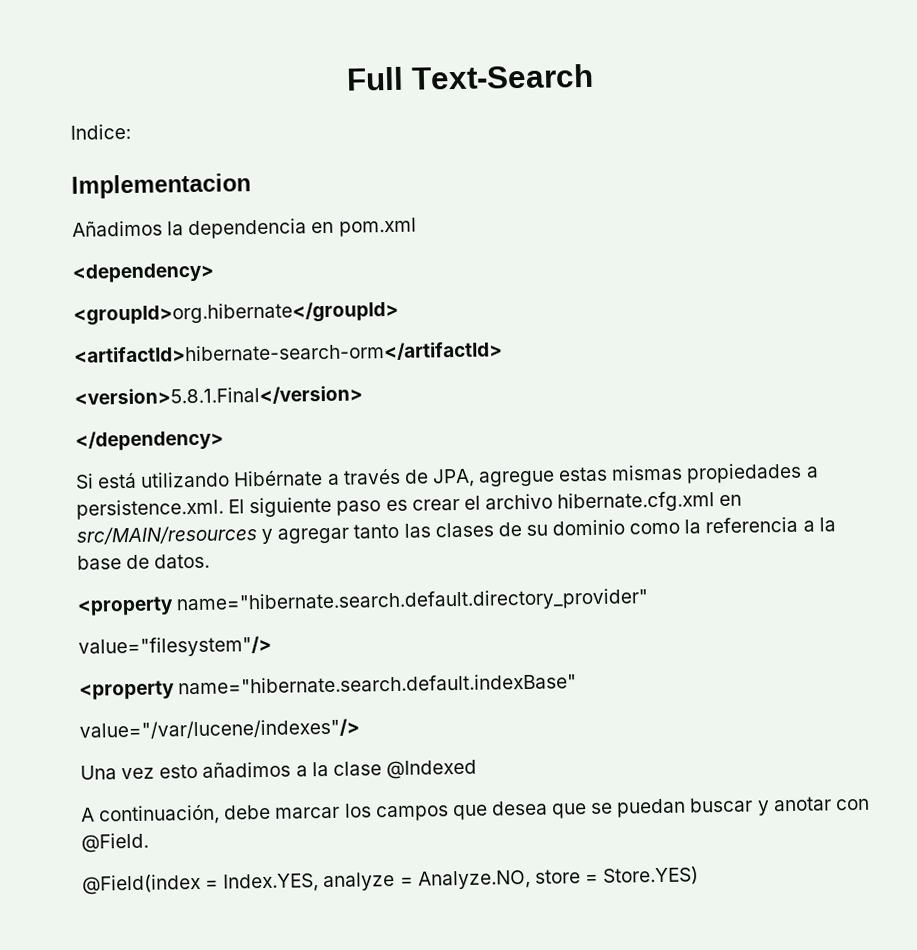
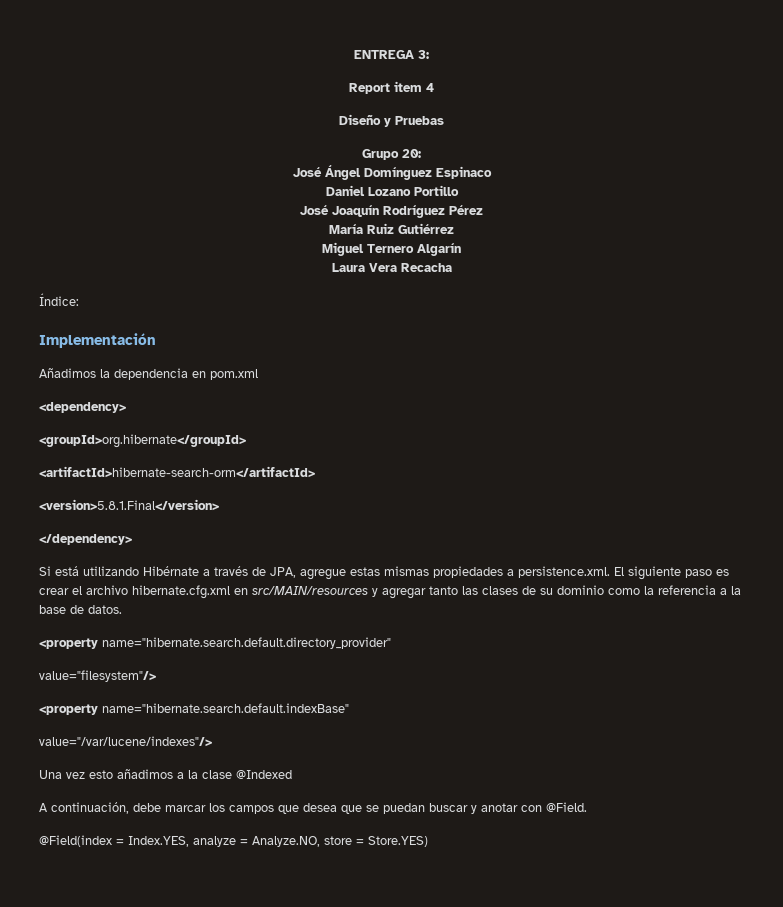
- Full Text-Search
- Indice:
- Implementacion
+ ENTREGA 3:
+ Report item 4
+ Diseño y Pruebas
+ Grupo 20:
+ José Ángel Domínguez Espinaco
+ Daniel Lozano Portillo
+ José Joaquín Rodríguez Pérez
+ María Ruiz Gutiérrez
+ Miguel Ternero Algarín
+ Laura Vera Recacha
+ Índice:
+ Implementación

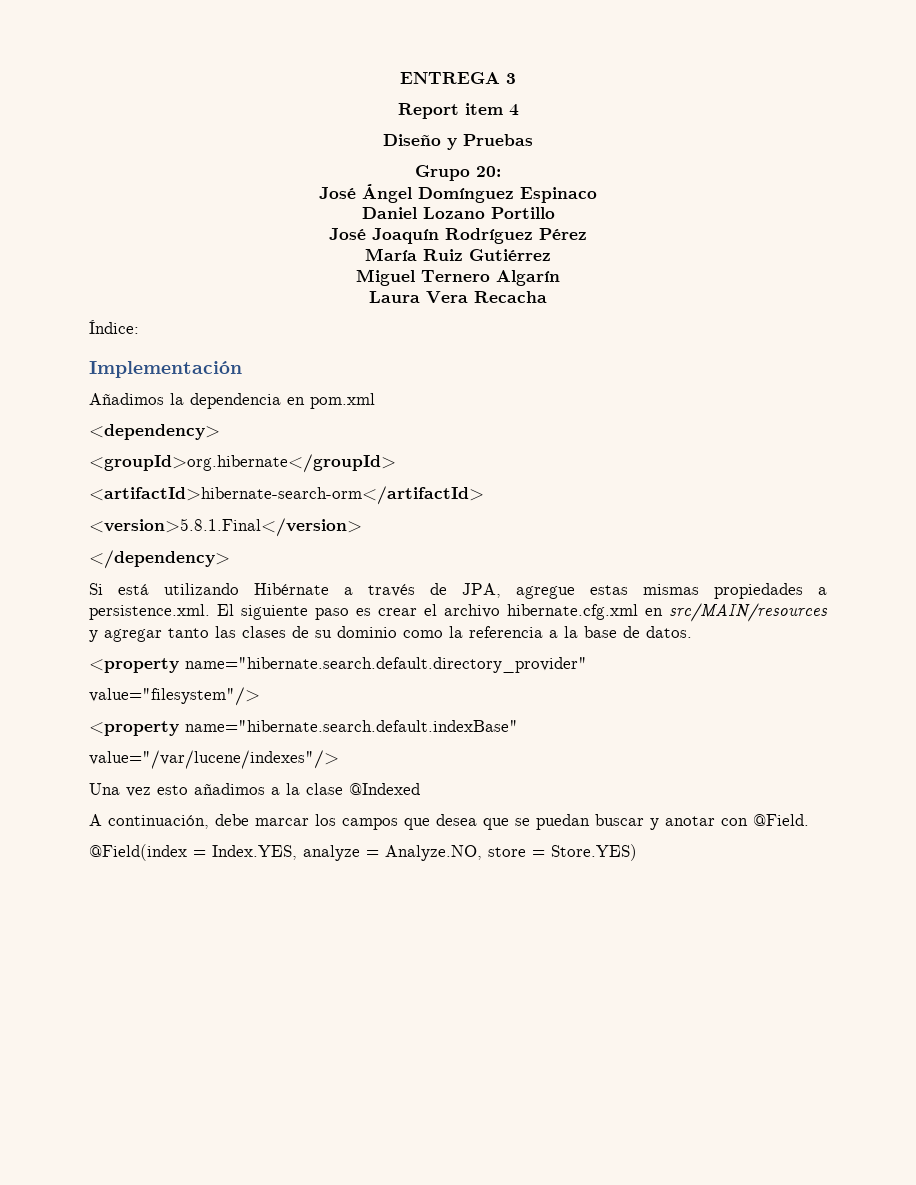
- ENTREGA 3:
+ ENTREGA 3

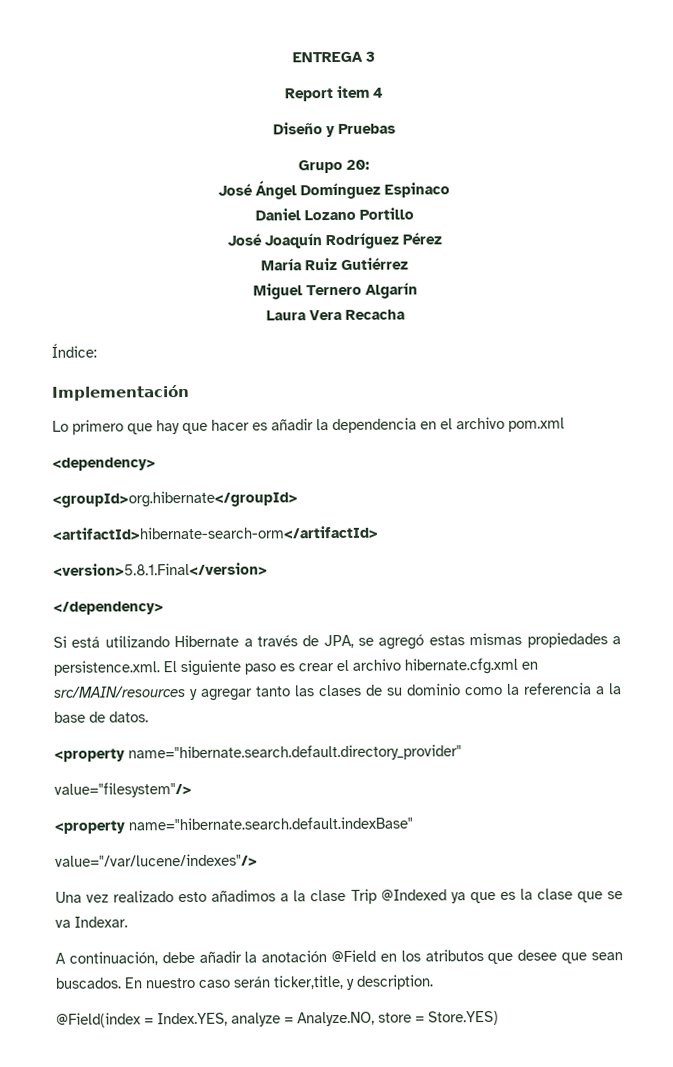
- Añadimos la dependencia en pom.xml
+ Lo primero que hay que hacer es añadir la dependencia en el archivo pom.xml
- Si está utilizando Hibérnate a través de JPA, agregue estas mismas propiedades a persistence.xml. El siguiente paso es crear el archivo hibernate.cfg.xml en src/MAIN/resources y agregar tanto las clases de su dominio como la referencia a la base de datos.
+ Si está utilizando Hibernate a través de JPA, se agregó estas mismas propiedades a persistence.xml. El siguiente paso es crear el archivo hibernate.cfg.xml en src/MAIN/resources y agregar tanto las clases de su dominio como la referencia a la base de datos.
- Una vez esto añadimos a la clase @Indexed
- A continuación, debe marcar los campos que desea que se puedan buscar y anotar con @Field.
+ Una vez realizado esto añadimos a la clase Trip @Indexed ya que es la clase que se va Indexar.
+ A continuación, debe añadir la anotación @Field en los atributos que desee que sean buscados. En nuestro caso serán ticker,title, y description.

